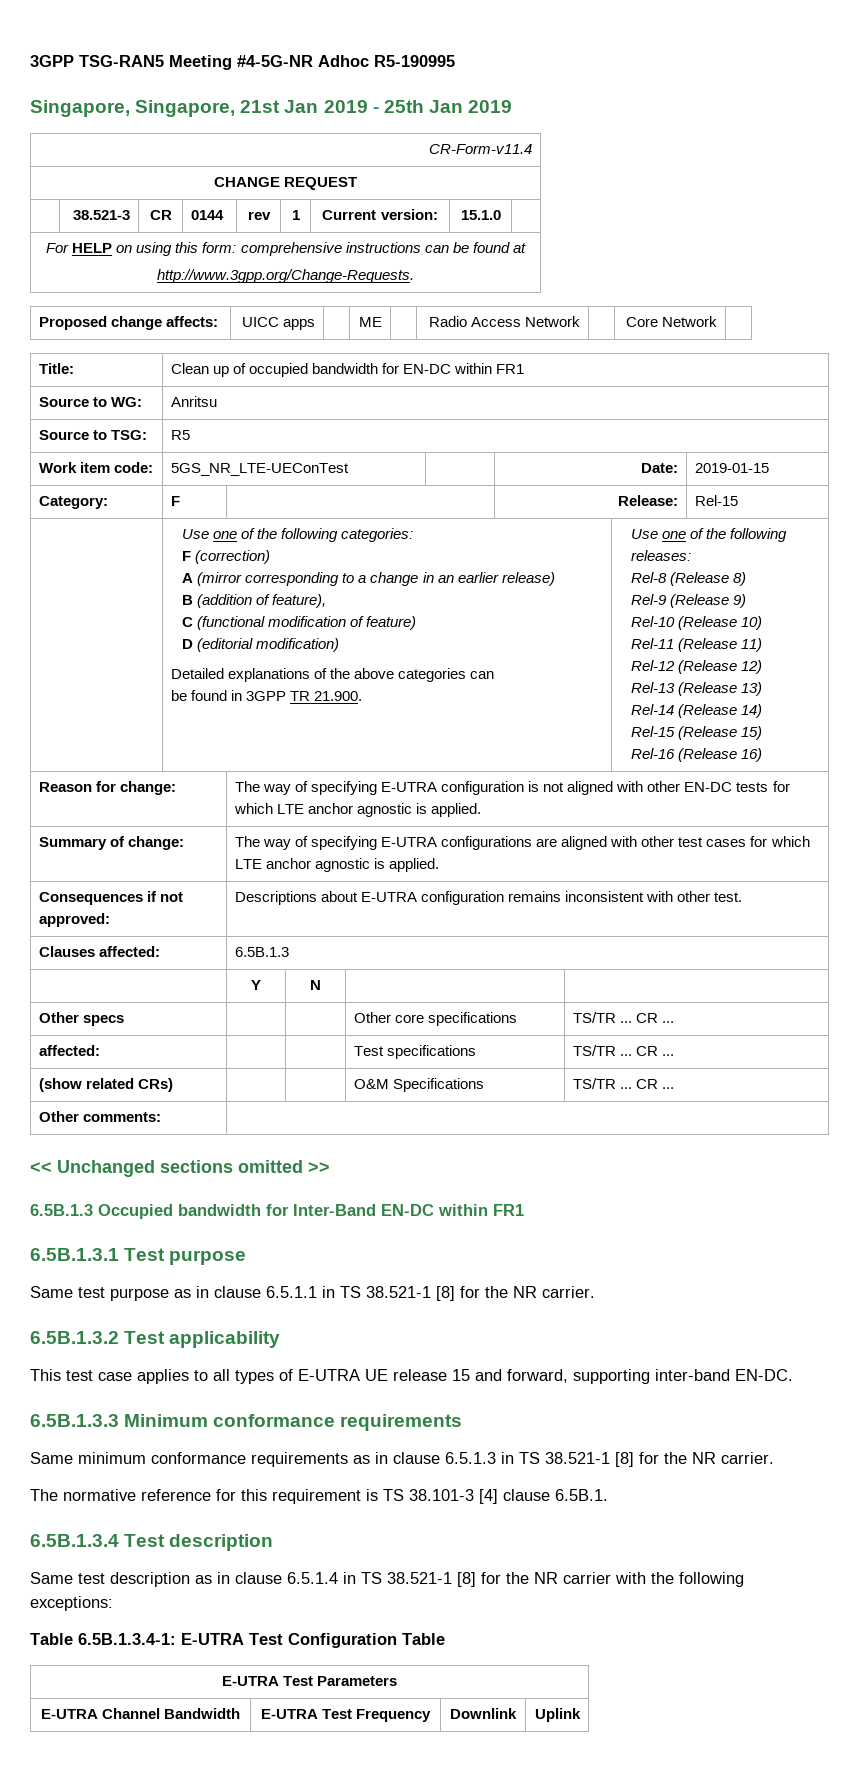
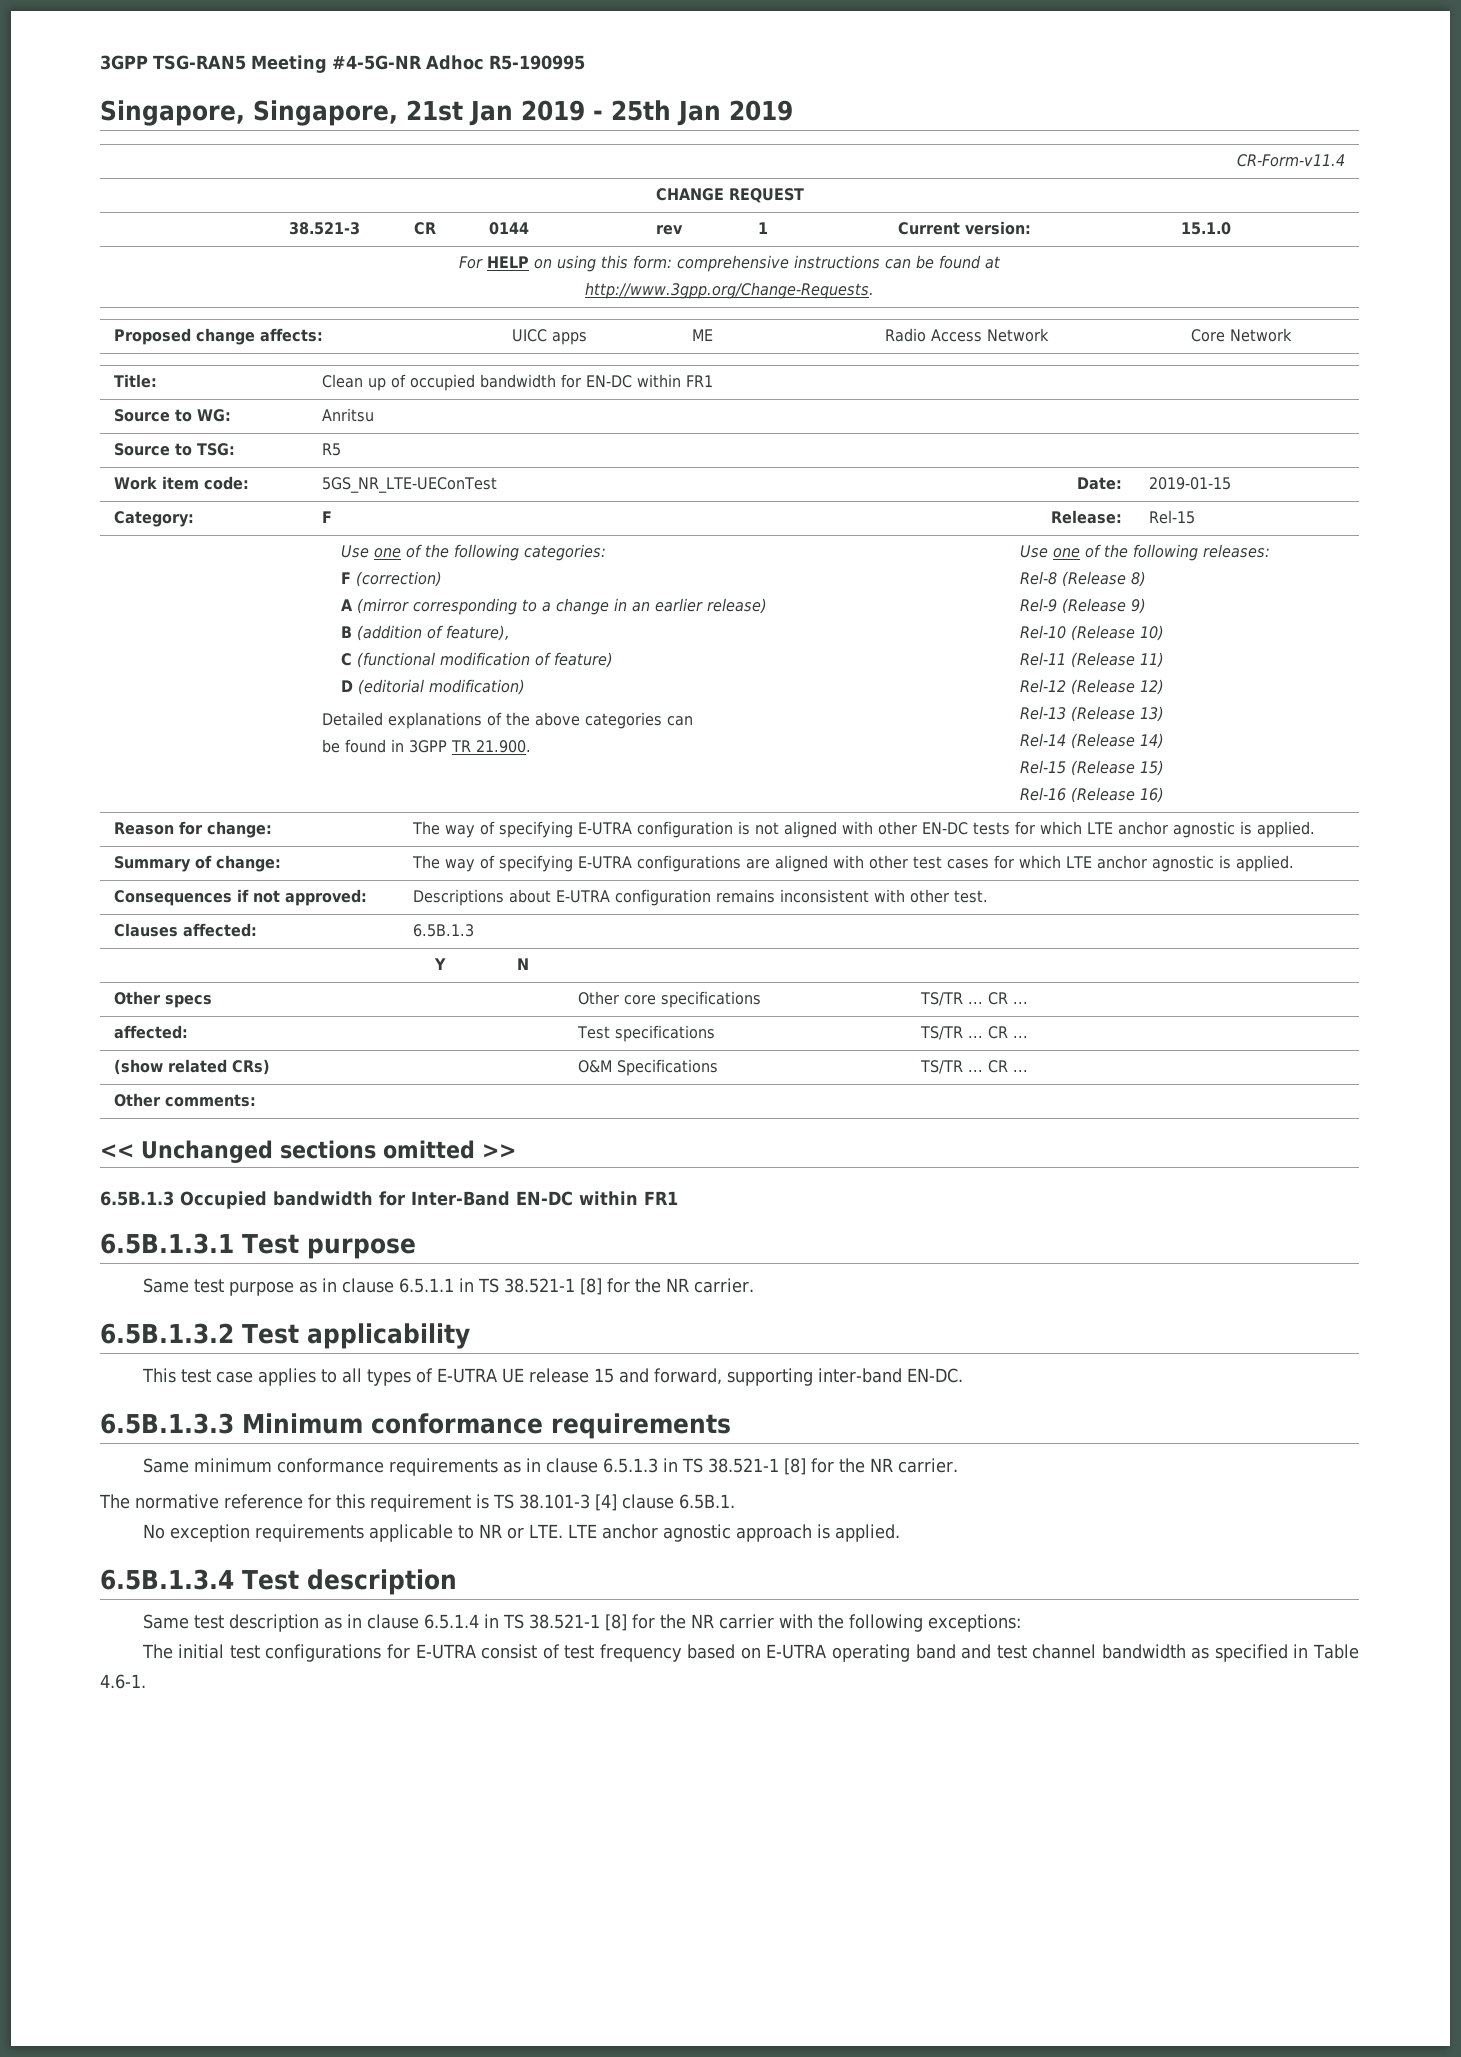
+ No exception requirements applicable to NR or LTE. LTE anchor agnostic approach is applied.
- Table 6.5B.1.3.4-1: E-UTRA Test Configuration Table
- E-UTRA Test Parameters
- E-UTRA Channel Bandwidth | E-UTRA Test Frequency | Downlink | Uplink
+ The initial test configurations for E-UTRA consist of test frequency based on E-UTRA operating band and test channel bandwidth as specified in Table 4.6-1.

